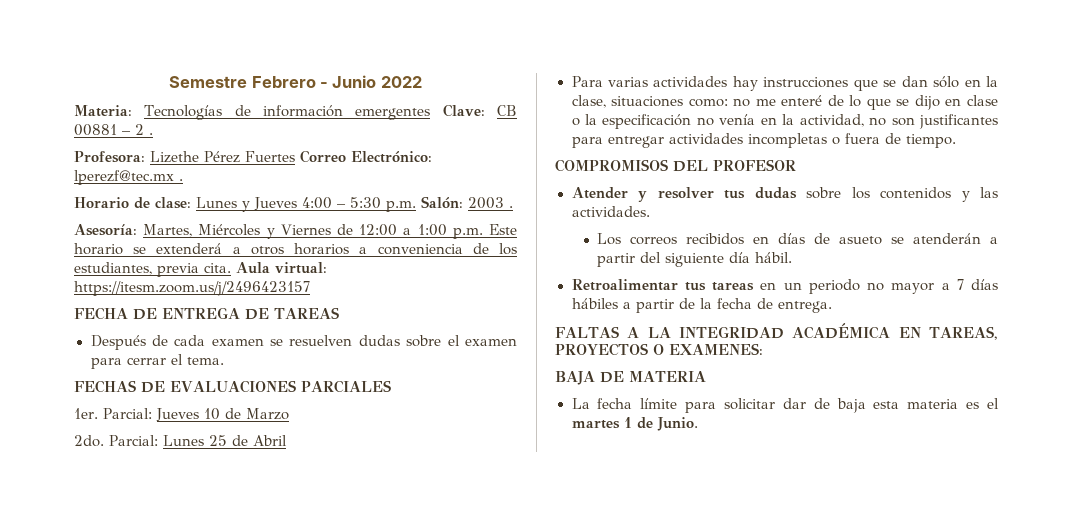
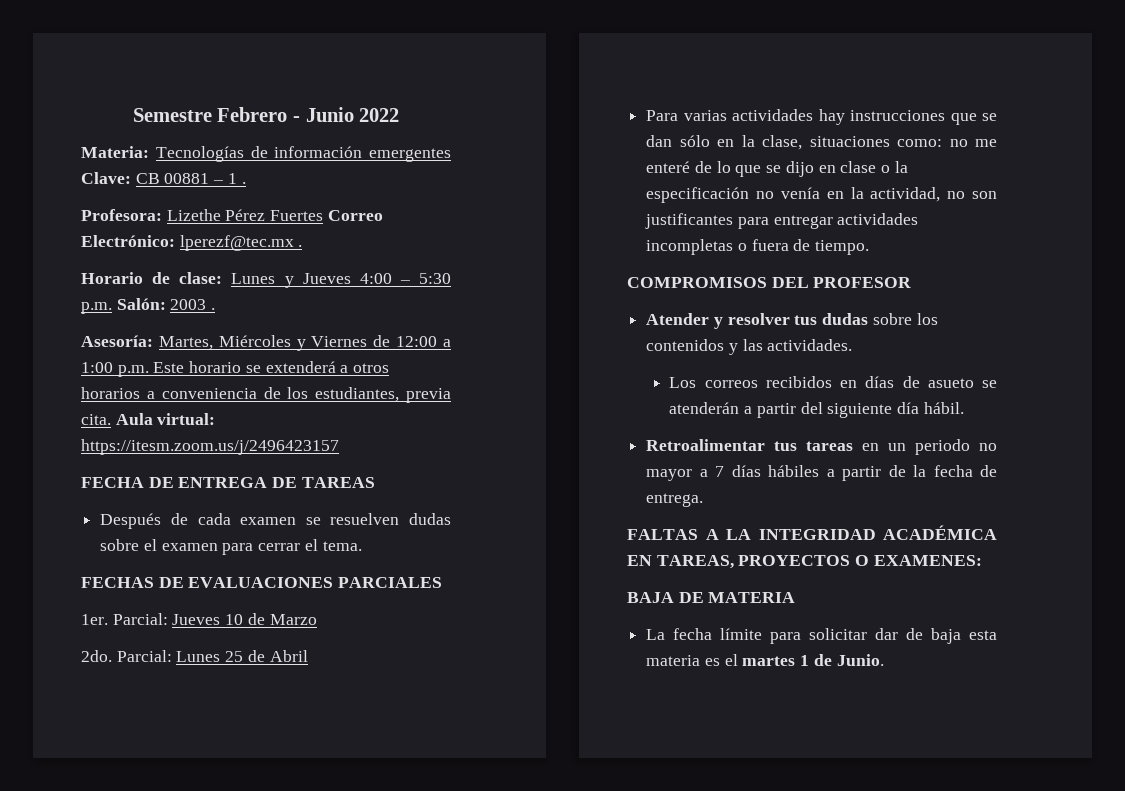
- Materia: Tecnologías de información emergentes Clave: CB 00881 – 2 .
+ Materia: Tecnologías de información emergentes Clave: CB 00881 – 1 .

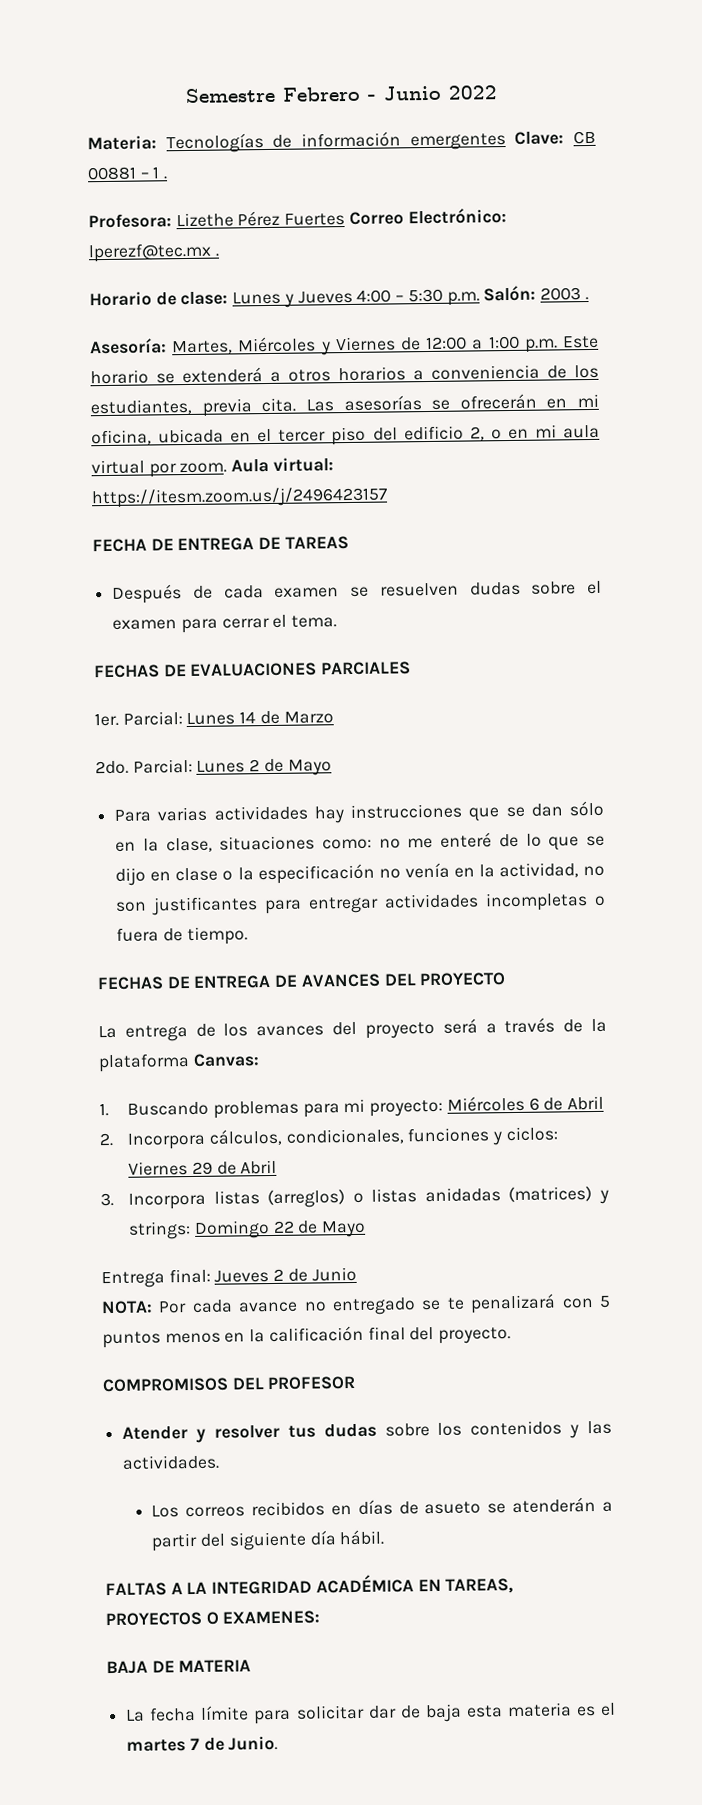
+ Las asesorías se ofrecerán en mi oficina, ubicada en el tercer piso del edificio 2, o en mi aula virtual por zoom.
- Parcial: Jueves 10 de Marzo
+ Parcial: Lunes 14 de Marzo
- Parcial: Lunes 25 de Abril
+ Parcial: Lunes 2 de Mayo
+ FECHAS DE ENTREGA DE AVANCES DEL PROYECTO
+ La entrega de los avances del proyecto será a través de la plataforma Canvas:
+ 1. Buscando problemas para mi proyecto: Miércoles 6 de Abril
+ 2. Incorpora cálculos, condicionales, funciones y ciclos: Viernes 29 de Abril
+ 3. Incorpora listas (arreglos) o listas anidadas (matrices) y strings: Domingo 22 de Mayo
+ Entrega final: Jueves 2 de Junio
+ NOTA: Por cada avance no entregado se te penalizará con 5 puntos menos en la calificación final del proyecto.
- Retroalimentar tus tareas en un periodo no mayor a 7 días hábiles a partir de la fecha de entrega.
- La fecha límite para solicitar dar de baja esta materia es el martes 1 de Junio.
+ La fecha límite para solicitar dar de baja esta materia es el martes 7 de Junio.

